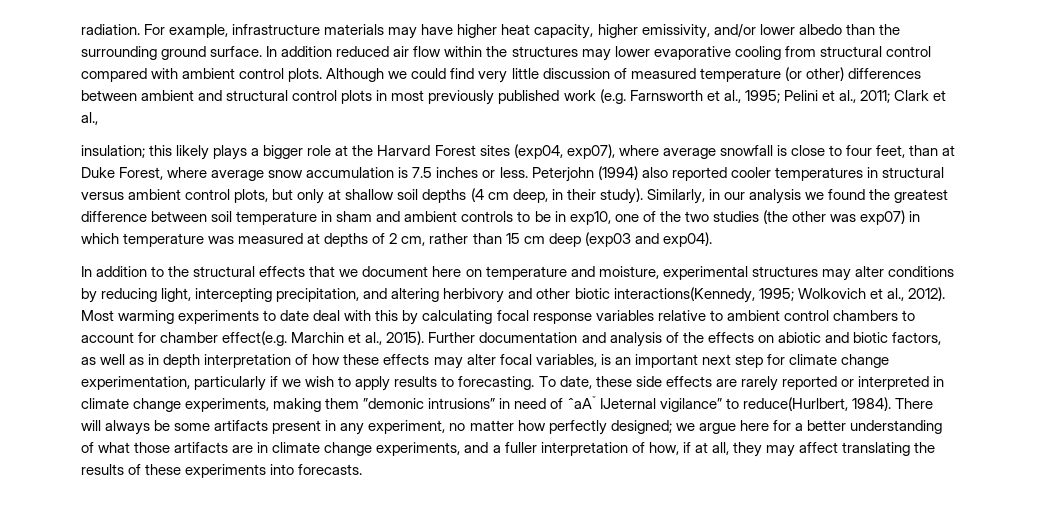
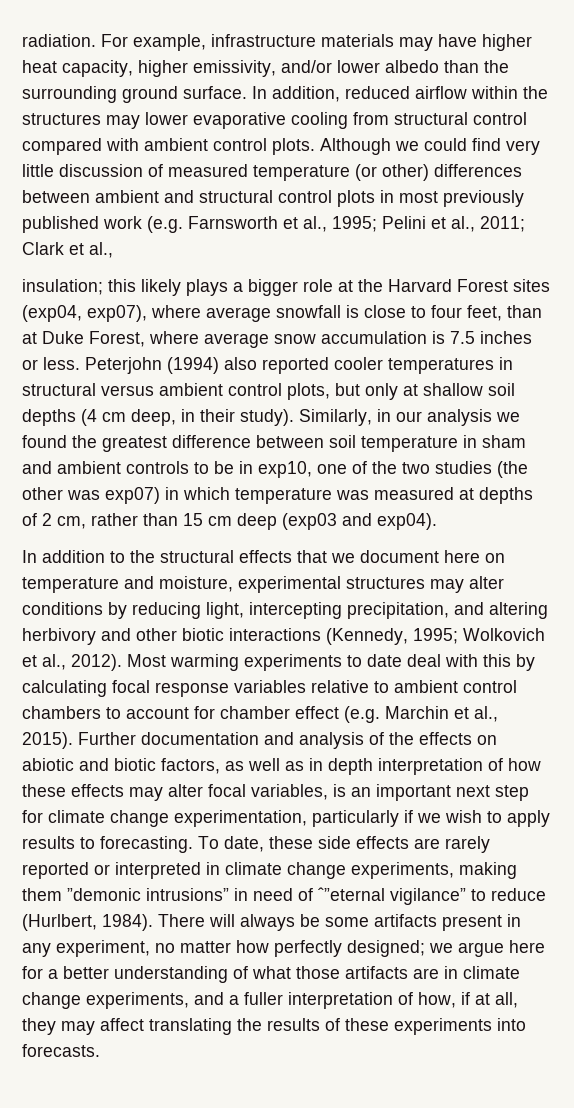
- In addition reduced air flow within the structures may lower evaporative cooling from structural control compared with ambient control plots.
+ In addition, reduced airflow within the structures may lower evaporative cooling from structural control compared with ambient control plots.
- In addition to the structural effects that we document here on temperature and moisture, experimental structures may alter conditions by reducing light, intercepting precipitation, and altering herbivory and other biotic interactions(Kennedy, 1995; Wolkovich et al., 2012).
+ In addition to the structural effects that we document here on temperature and moisture, experimental structures may alter conditions by reducing light, intercepting precipitation, and altering herbivory and other biotic interactions (Kennedy, 1995; Wolkovich et al., 2012).
- Most warming experiments to date deal with this by calculating focal response variables relative to ambient control chambers to account for chamber effect(e.g. Marchin et al., 2015).
+ Most warming experiments to date deal with this by calculating focal response variables relative to ambient control chambers to account for chamber effect (e.g. Marchin et al., 2015).
- To date, these side effects are rarely reported or interpreted in climate change experiments, making them ”demonic intrusions” in need of ˆaA˘ IJeternal vigilance” to reduce(Hurlbert, 1984).
+ To date, these side effects are rarely reported or interpreted in climate change experiments, making them ”demonic intrusions” in need of ˆ”eternal vigilance” to reduce (Hurlbert, 1984).

